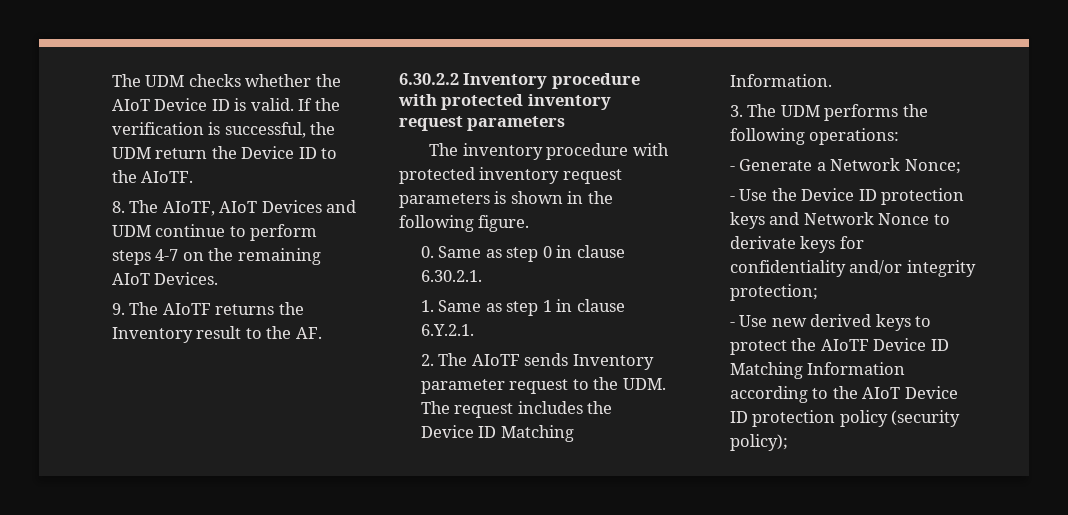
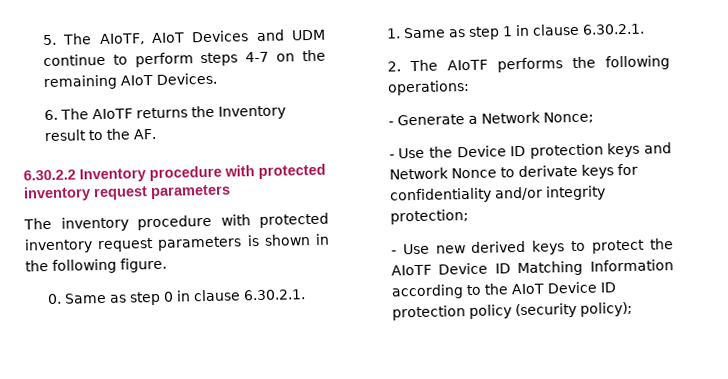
- The UDM checks whether the AIoT Device ID is valid. If the verification is successful, the UDM return the Device ID to the AIoTF.
- 8. The AIoTF, AIoT Devices and UDM continue to perform steps 4-7 on the remaining AIoT Devices.
+ 5. The AIoTF, AIoT Devices and UDM continue to perform steps 4-7 on the remaining AIoT Devices.
- 9. The AIoTF returns the Inventory result to the AF.
+ 6. The AIoTF returns the Inventory result to the AF.
- 1. Same as step 1 in clause 6.Y.2.1.
+ 1. Same as step 1 in clause 6.30.2.1.
- 2. The AIoTF sends Inventory parameter request to the UDM. The request includes the Device ID Matching Information.
- 3. The UDM performs the following operations:
+ 2. The AIoTF performs the following operations:

